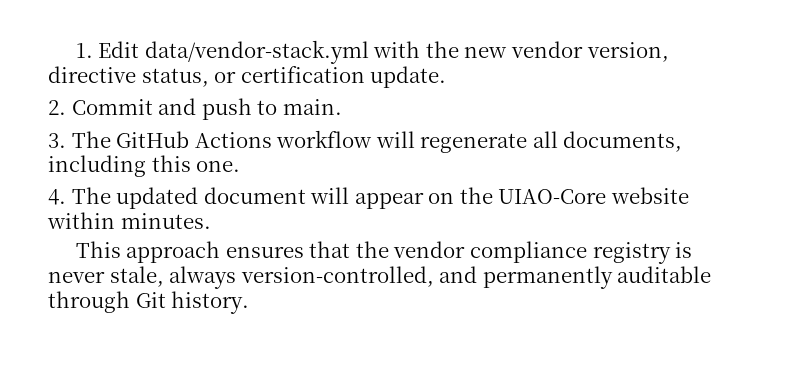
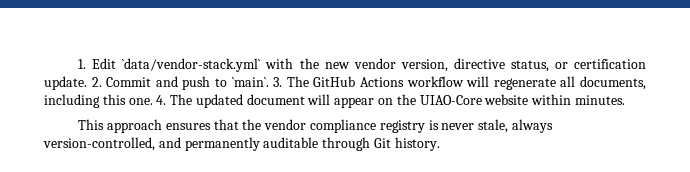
- 1. Edit data/vendor-stack.yml with the new vendor version, directive status, or certification update.
- 2. Commit and push to main.
- 3. The GitHub Actions workflow will regenerate all documents, including this one.
- 4. The updated document will appear on the UIAO-Core website within minutes.
+ 1. Edit `data/vendor-stack.yml` with the new vendor version, directive status, or certification update. 2. Commit and push to `main`. 3. The GitHub Actions workflow will regenerate all documents, including this one. 4. The updated document will appear on the UIAO-Core website within minutes.

